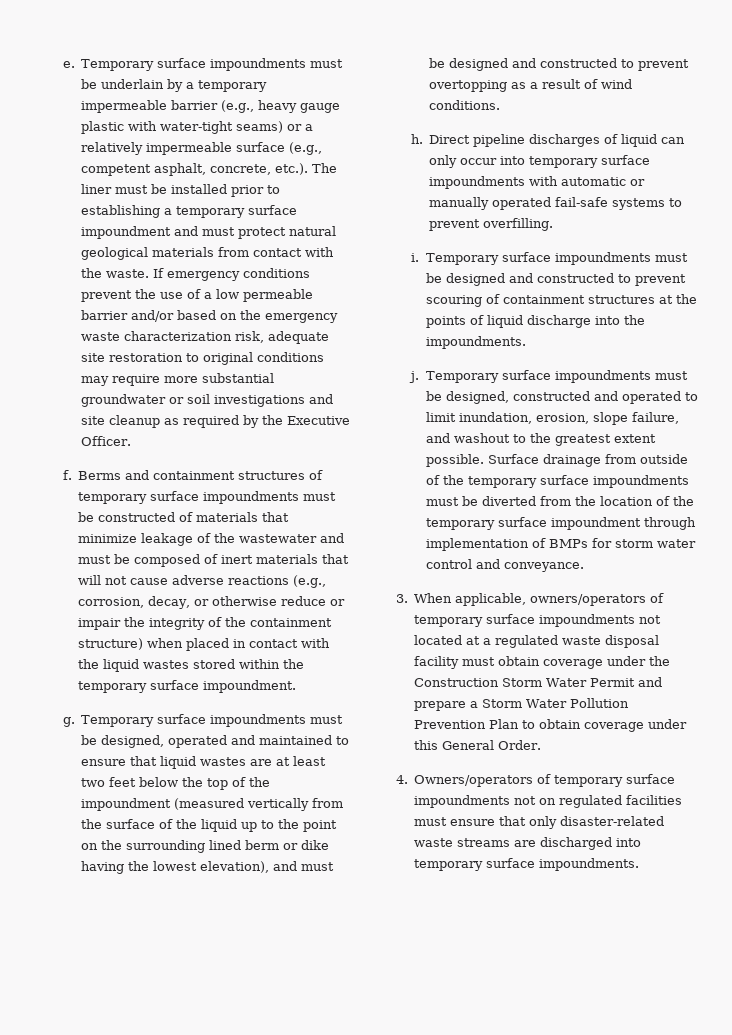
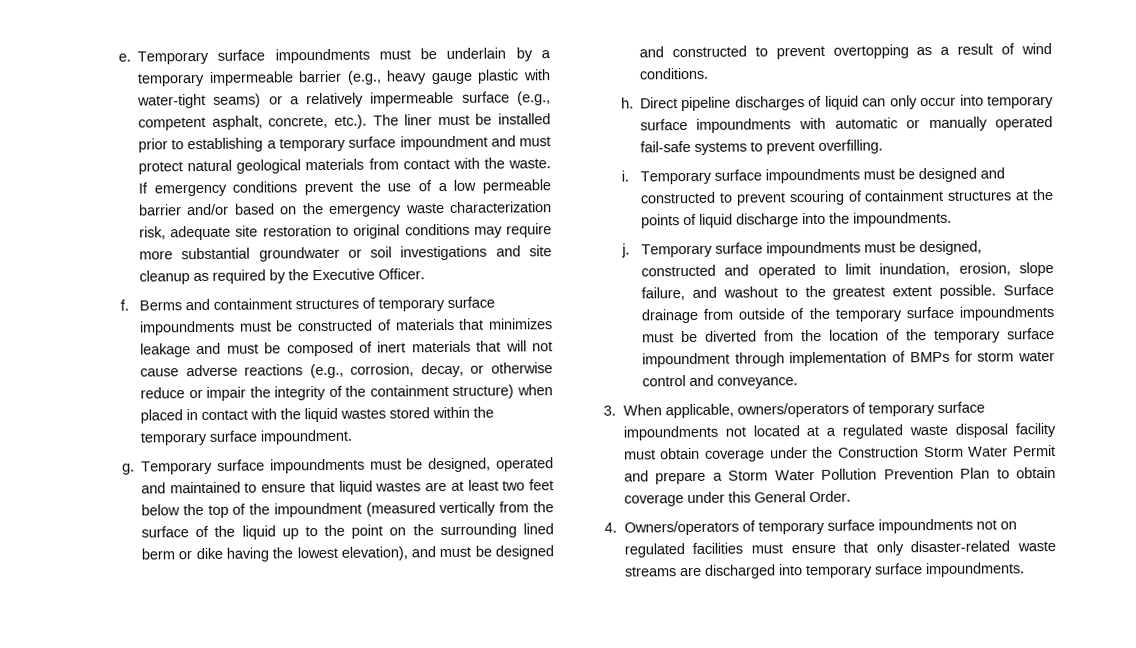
- Berms and containment structures of temporary surface impoundments must be constructed of materials that minimize leakage of the wastewater and must be composed of inert materials that will not cause adverse reactions (e.g., corrosion, decay, or otherwise reduce or impair the integrity of the containment structure) when placed in contact with the liquid wastes stored within the temporary surface impoundment.
+ Berms and containment structures of temporary surface impoundments must be constructed of materials that minimizes leakage and must be composed of inert materials that will not cause adverse reactions (e.g., corrosion, decay, or otherwise reduce or impair the integrity of the containment structure) when placed in contact with the liquid wastes stored within the temporary surface impoundment.

